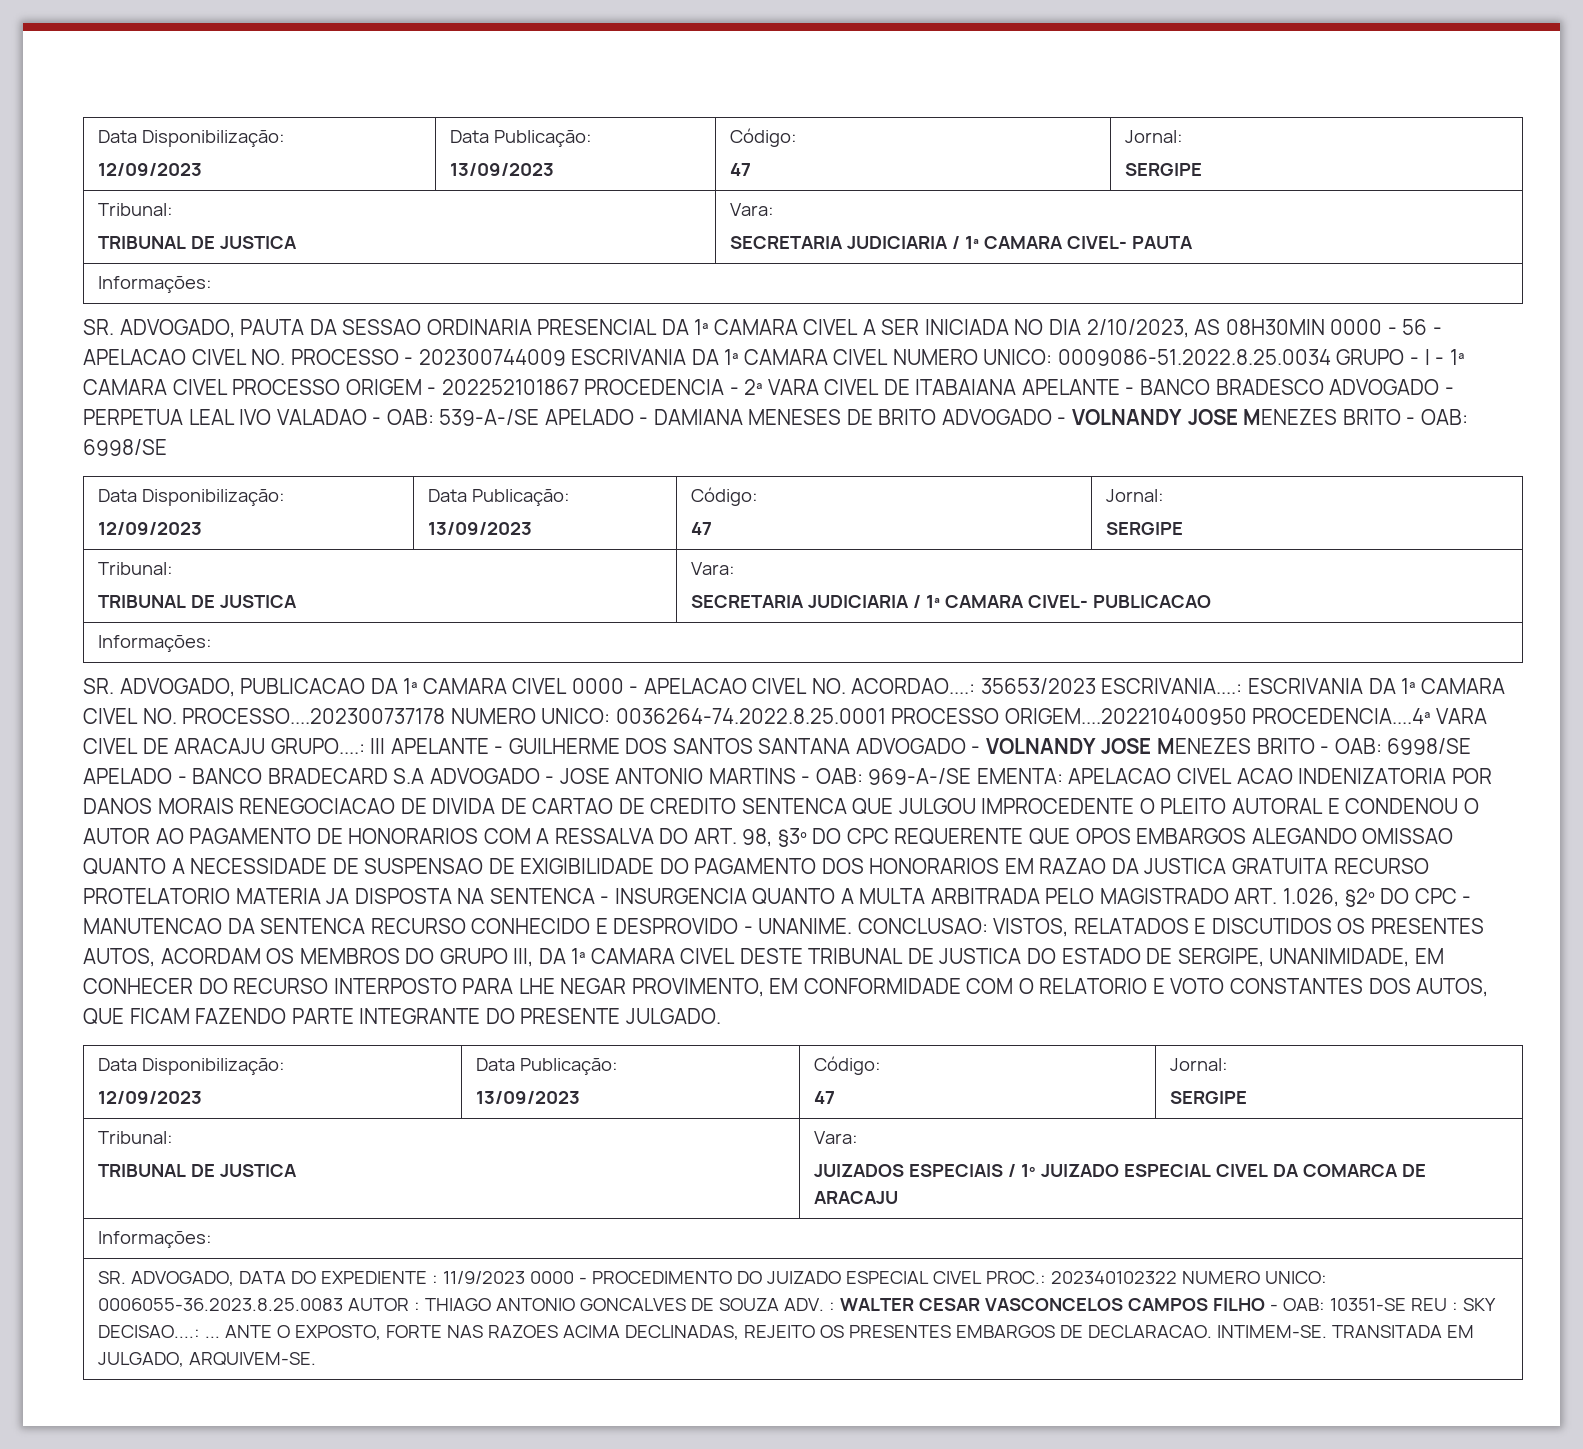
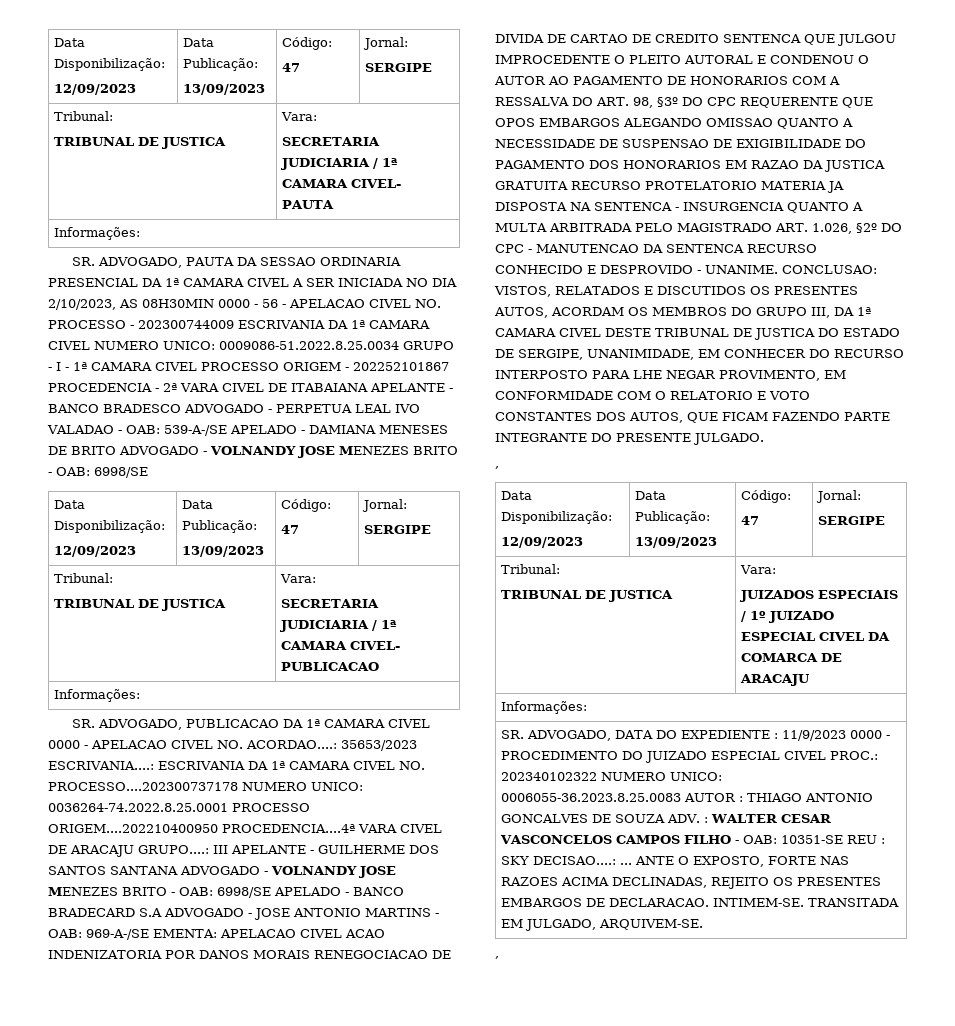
  CONCLUSAO: VISTOS, RELATADOS E DISCUTIDOS OS PRESENTES AUTOS, ACORDAM OS MEMBROS DO GRUPO III, DA 1ª CAMARA CIVEL DESTE TRIBUNAL DE JUSTICA DO ESTADO DE SERGIPE, UNANIMIDADE, EM CONHECER DO RECURSO INTERPOSTO PARA LHE NEGAR PROVIMENTO, EM CONFORMIDADE COM O RELATORIO E VOTO CONSTANTES DOS AUTOS, QUE FICAM FAZENDO PARTE INTEGRANTE DO PRESENTE JULGADO.
+ ,
  TRANSITADA EM JULGADO, ARQUIVEM-SE.
+ ,

